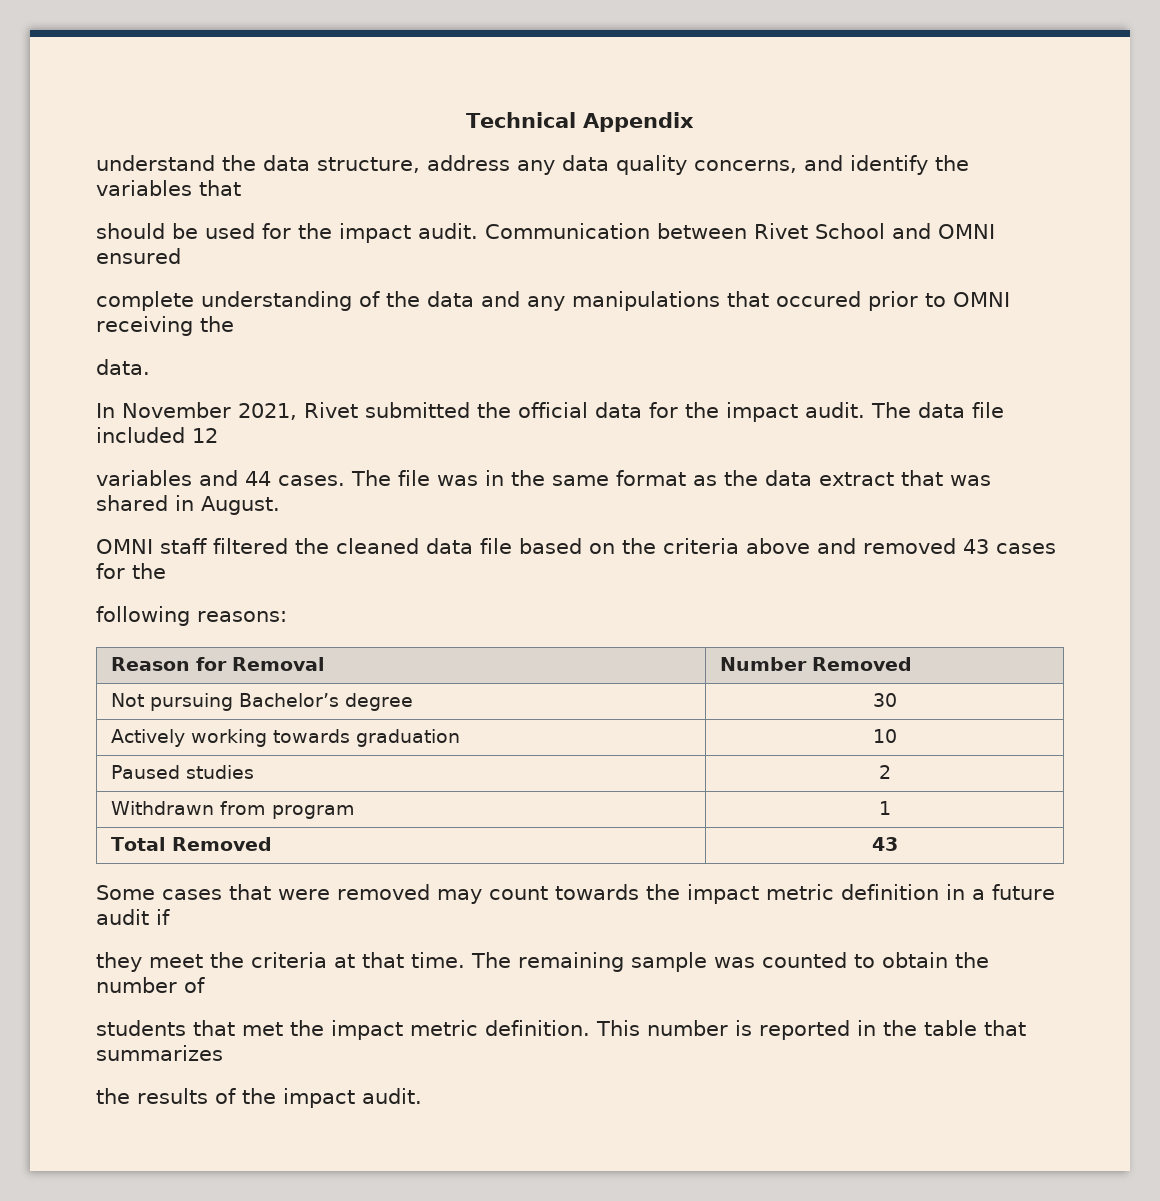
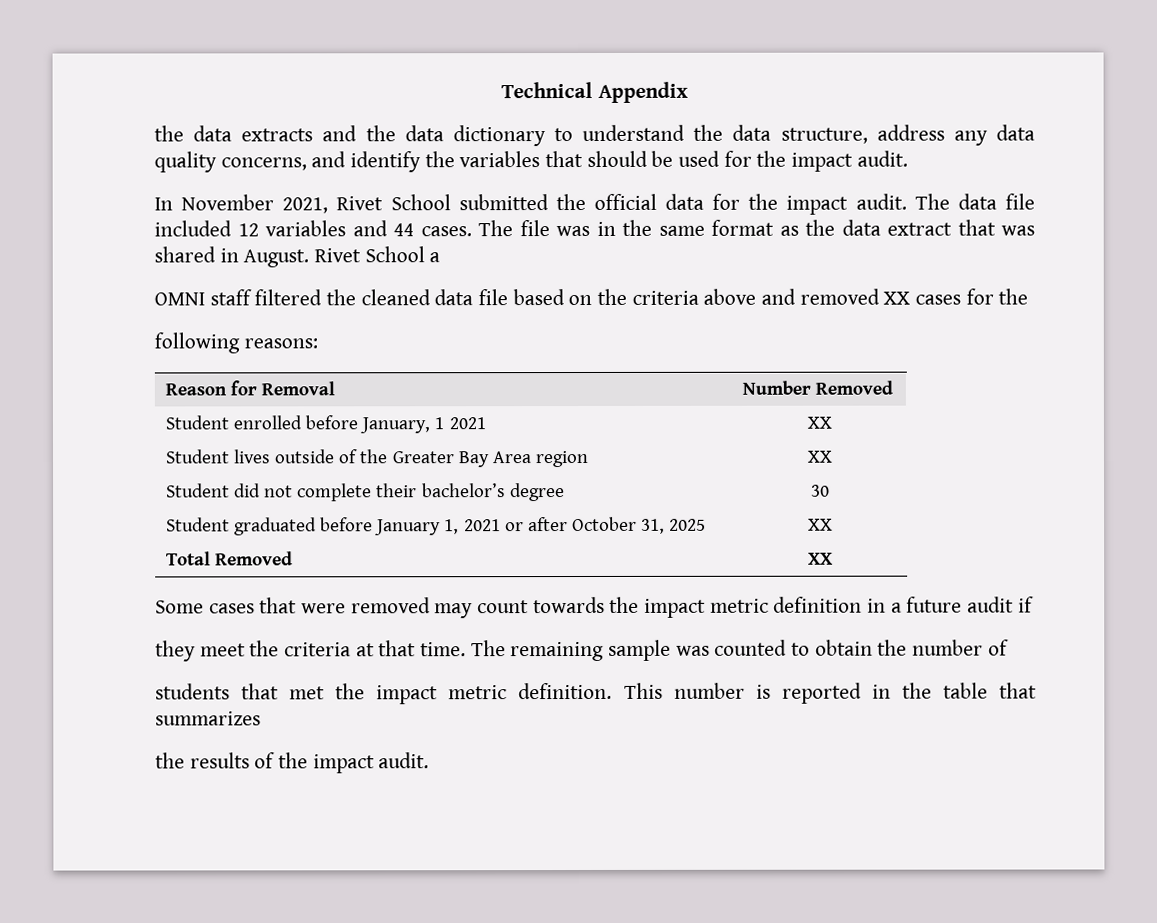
- understand the data structure, address any data quality concerns, and identify the variables that
- should be used for the impact audit. Communication between Rivet School and OMNI ensured
- complete understanding of the data and any manipulations that occured prior to OMNI receiving the
- data.
+ the data extracts and the data dictionary to understand the data structure, address any data quality concerns, and identify the variables that should be used for the impact audit.
- In November 2021, Rivet submitted the official data for the impact audit.
+ In November 2021, Rivet School submitted the official data for the impact audit.
- The data file included 12
- variables and 44 cases.
+ The data file included 12 variables and 44 cases.
+ Rivet School a
- OMNI staff filtered the cleaned data file based on the criteria above and removed 43 cases for the
+ OMNI staff filtered the cleaned data file based on the criteria above and removed XX cases for the
- Not pursuing Bachelor’s degree | 30
- Actively working towards graduation | 10
- Paused studies | 2
- Withdrawn from program | 1
+ Student enrolled before January, 1 2021 | XX
+ Student lives outside of the Greater Bay Area region | XX
+ Student did not complete their bachelor’s degree | 30
+ Student graduated before January 1, 2021 or after October 31, 2025 | XX
- Total Removed | 43
+ Total Removed | XX

